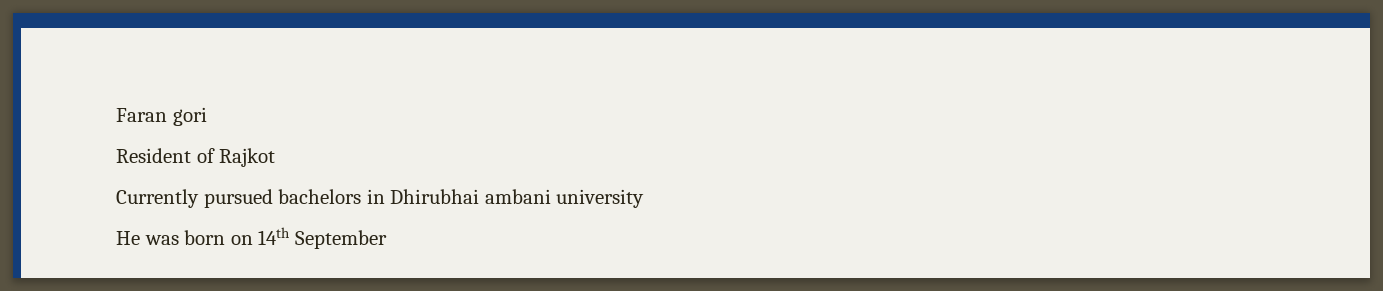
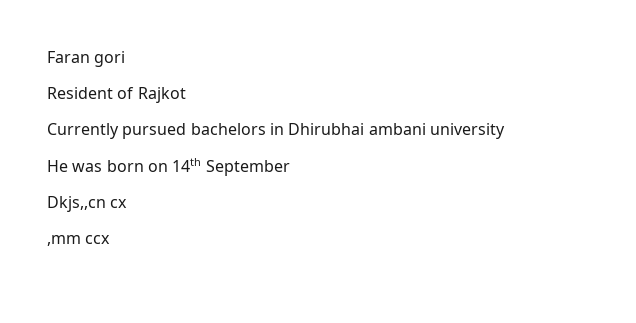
+ Dkjs,,cn cx
+ ,mm ccx

